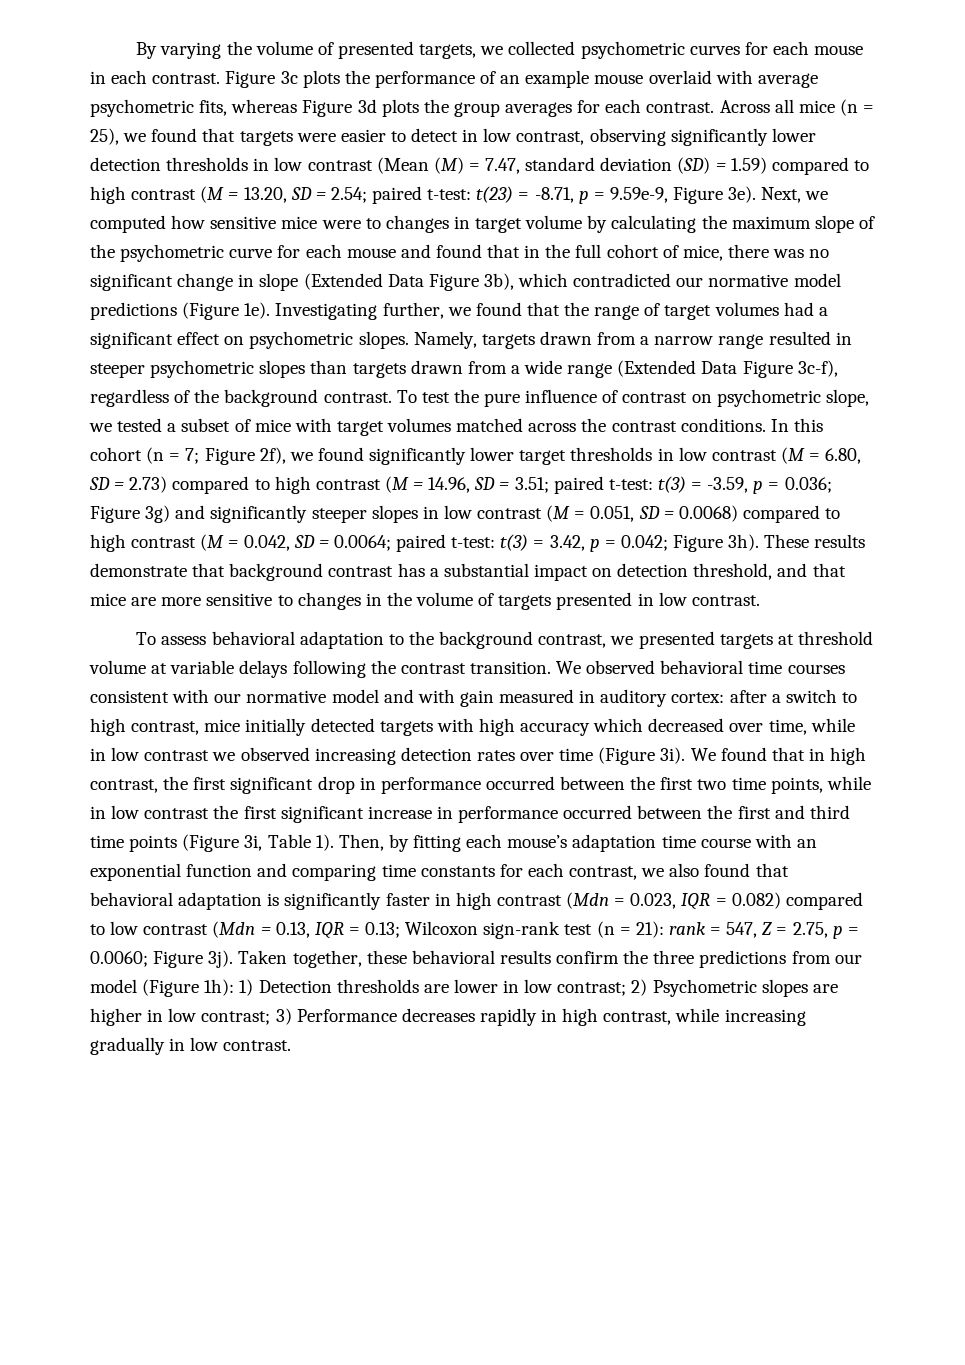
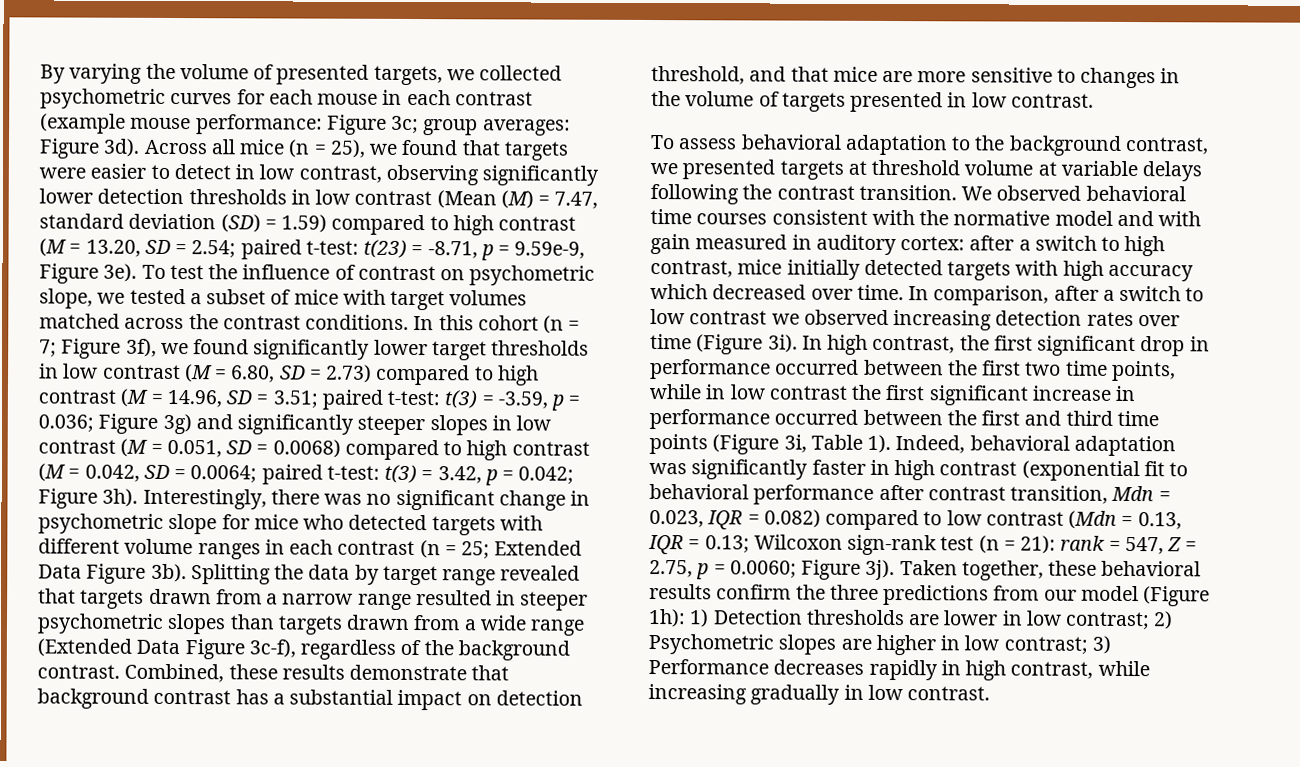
- By varying the volume of presented targets, we collected psychometric curves for each mouse in each contrast. Figure 3c plots the performance of an example mouse overlaid with average psychometric fits, whereas Figure 3d plots the group averages for each contrast.
+ By varying the volume of presented targets, we collected psychometric curves for each mouse in each contrast (example mouse performance: Figure 3c; group averages: Figure 3d).
- Next, we computed how sensitive mice were to changes in target volume by calculating the maximum slope of the psychometric curve for each mouse and found that in the full cohort of mice, there was no significant change in slope (Extended Data Figure 3b), which contradicted our normative model predictions (Figure 1e). Investigating further, we found that the range of target volumes had a significant effect on psychometric slopes. Namely, targets drawn from a narrow range resulted in steeper psychometric slopes than targets drawn from a wide range (Extended Data Figure 3c-f), regardless of the background contrast.
- To test the pure influence of contrast on psychometric slope, we tested a subset of mice with target volumes matched across the contrast conditions.
+ To test the influence of contrast on psychometric slope, we tested a subset of mice with target volumes matched across the contrast conditions.
- Figure 2f), we found significantly lower target thresholds in low contrast (M = 6.80, SD = 2.73) compared to high contrast (M = 14.96, SD = 3.51;
+ Figure 3f), we found significantly lower target thresholds in low contrast (M = 6.80, SD = 2.73) compared to high contrast (M = 14.96, SD = 3.51;
- These results demonstrate that background contrast has a substantial impact on detection threshold, and that mice are more sensitive to changes in the volume of targets presented in low contrast.
+ Interestingly, there was no significant change in psychometric slope for mice who detected targets with different volume ranges in each contrast (n = 25; Extended Data Figure 3b). Splitting the data by target range revealed that targets drawn from a narrow range resulted in steeper psychometric slopes than targets drawn from a wide range (Extended Data Figure 3c-f), regardless of the background contrast. Combined, these results demonstrate that background contrast has a substantial impact on detection threshold, and that mice are more sensitive to changes in the volume of targets presented in low contrast.
- We observed behavioral time courses consistent with our normative model and with gain measured in auditory cortex: after a switch to high contrast, mice initially detected targets with high accuracy which decreased over time, while in low contrast we observed increasing detection rates over time (Figure 3i).
+ We observed behavioral time courses consistent with the normative model and with gain measured in auditory cortex: after a switch to high contrast, mice initially detected targets with high accuracy which decreased over time. In comparison, after a switch to low contrast we observed increasing detection rates over time (Figure 3i).
- We found that in high contrast, the first significant drop in performance occurred between the first two time points, while in low contrast the first significant increase in performance occurred between the first and third time points (Figure 3i, Table 1).
+ In high contrast, the first significant drop in performance occurred between the first two time points, while in low contrast the first significant increase in performance occurred between the first and third time points (Figure 3i, Table 1).
- Then, by fitting each mouse’s adaptation time course with an exponential function and comparing time constants for each contrast, we also found that behavioral adaptation is significantly faster in high contrast (Mdn = 0.023, IQR = 0.082) compared to low contrast (Mdn = 0.13, IQR = 0.13; Wilcoxon sign-rank test (n = 21): rank = 547, Z = 2.75, p = 0.0060; Figure 3j).
+ Indeed, behavioral adaptation was significantly faster in high contrast (exponential fit to behavioral performance after contrast transition, Mdn = 0.023, IQR = 0.082) compared to low contrast (Mdn = 0.13, IQR = 0.13; Wilcoxon sign-rank test (n = 21): rank = 547, Z = 2.75, p = 0.0060; Figure 3j).

